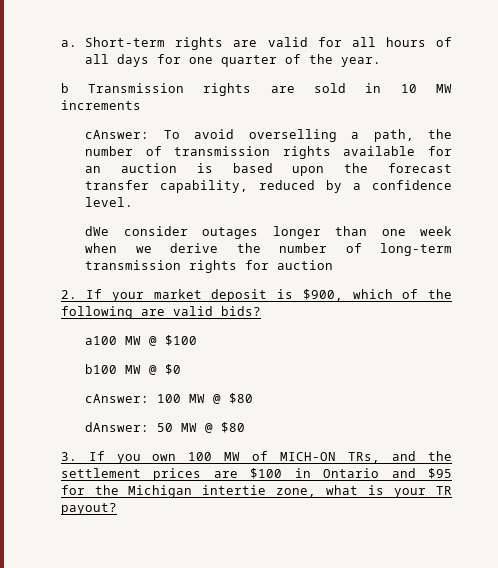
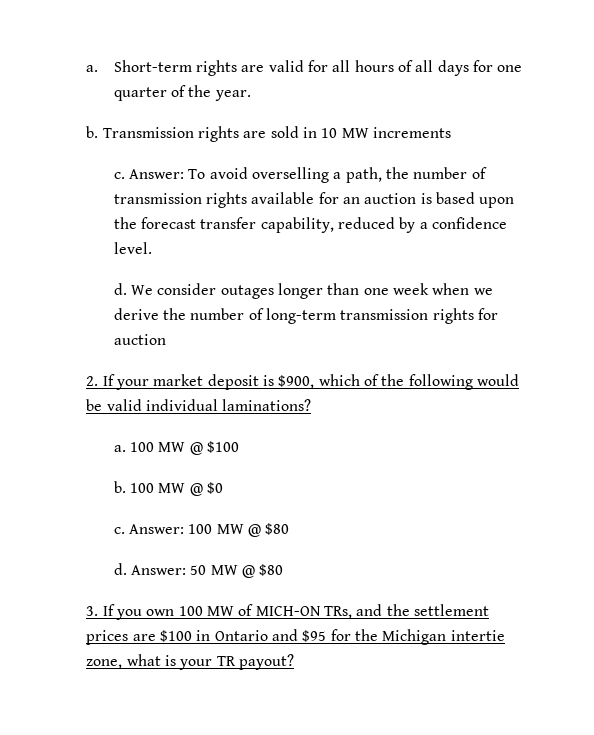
- b Transmission rights are sold in 10 MW increments
+ b. Transmission rights are sold in 10 MW increments
- cAnswer: To avoid overselling a path, the number of transmission rights available for an auction is based upon the forecast transfer capability, reduced by a confidence level.
+ c. Answer: To avoid overselling a path, the number of transmission rights available for an auction is based upon the forecast transfer capability, reduced by a confidence level.
- dWe consider outages longer than one week when we derive the number of long-term transmission rights for auction
+ d. We consider outages longer than one week when we derive the number of long-term transmission rights for auction
- 2. If your market deposit is $900, which of the following are valid bids?
- a100 MW @ $100
+ 2. If your market deposit is $900, which of the following would be valid individual laminations?
+ a. 100 MW @ $100
- b100 MW @ $0
+ b. 100 MW @ $0
- cAnswer: 100 MW @ $80
+ c. Answer: 100 MW @ $80
- dAnswer: 50 MW @ $80
+ d. Answer: 50 MW @ $80

